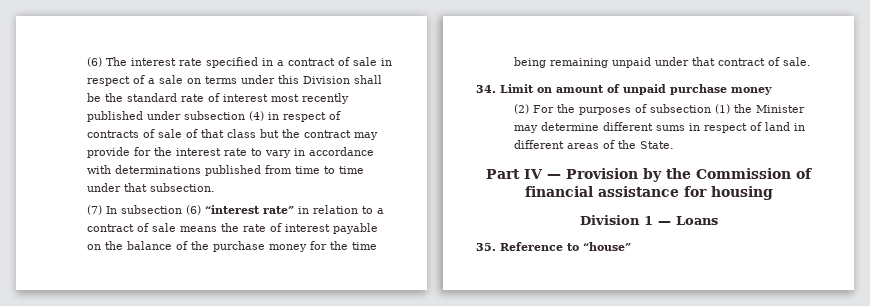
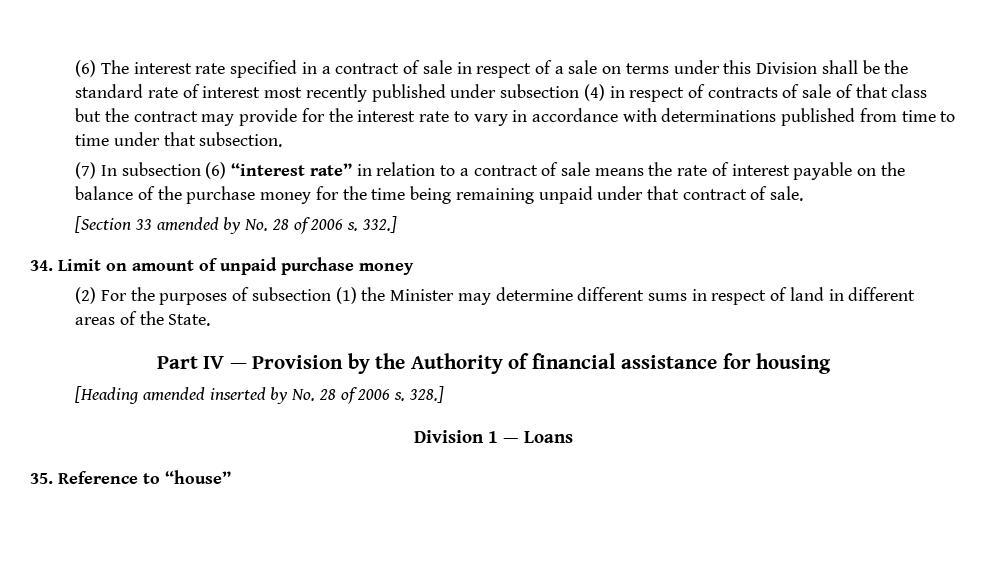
+ [Section 33 amended by No. 28 of 2006 s. 332.]
- Part IV — Provision by the Commission of financial assistance for housing
+ Part IV — Provision by the Authority of financial assistance for housing
+ [Heading amended inserted by No. 28 of 2006 s. 328.]

